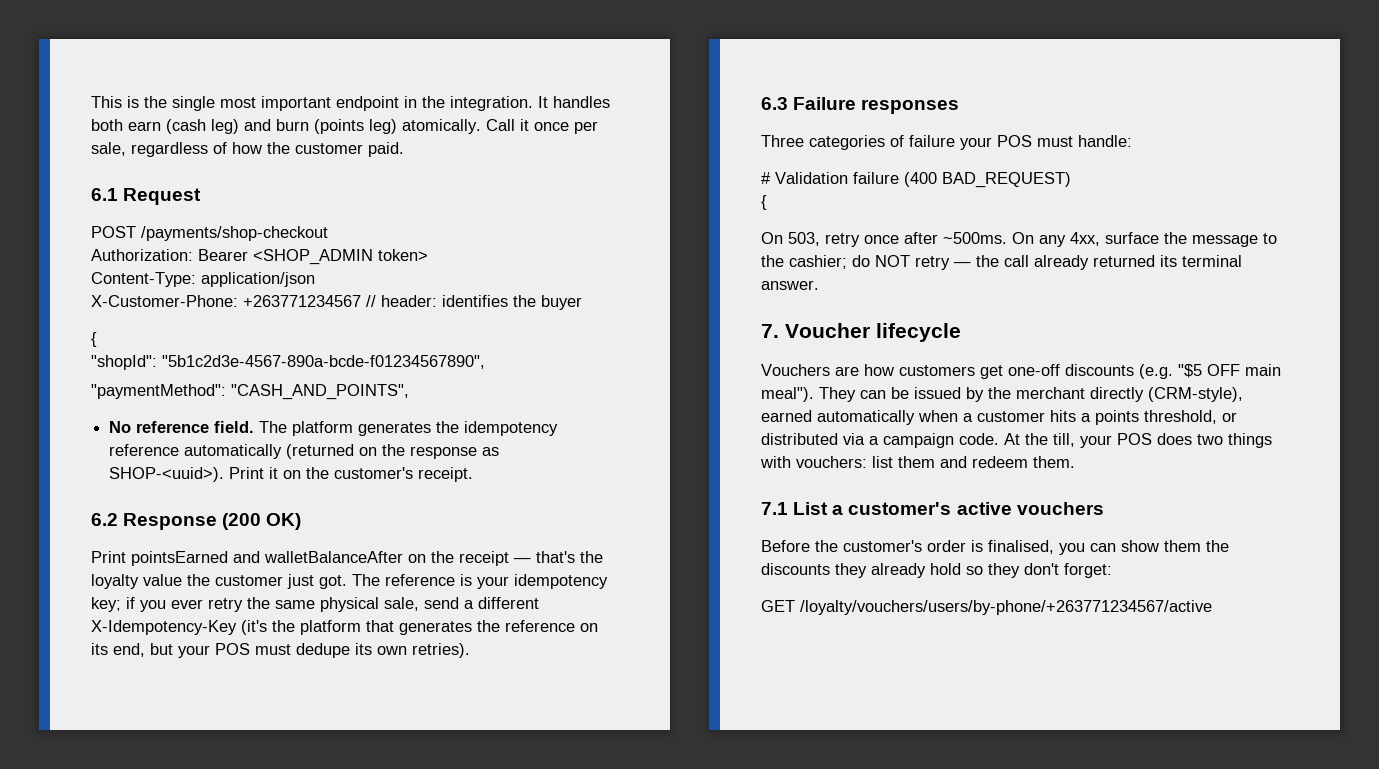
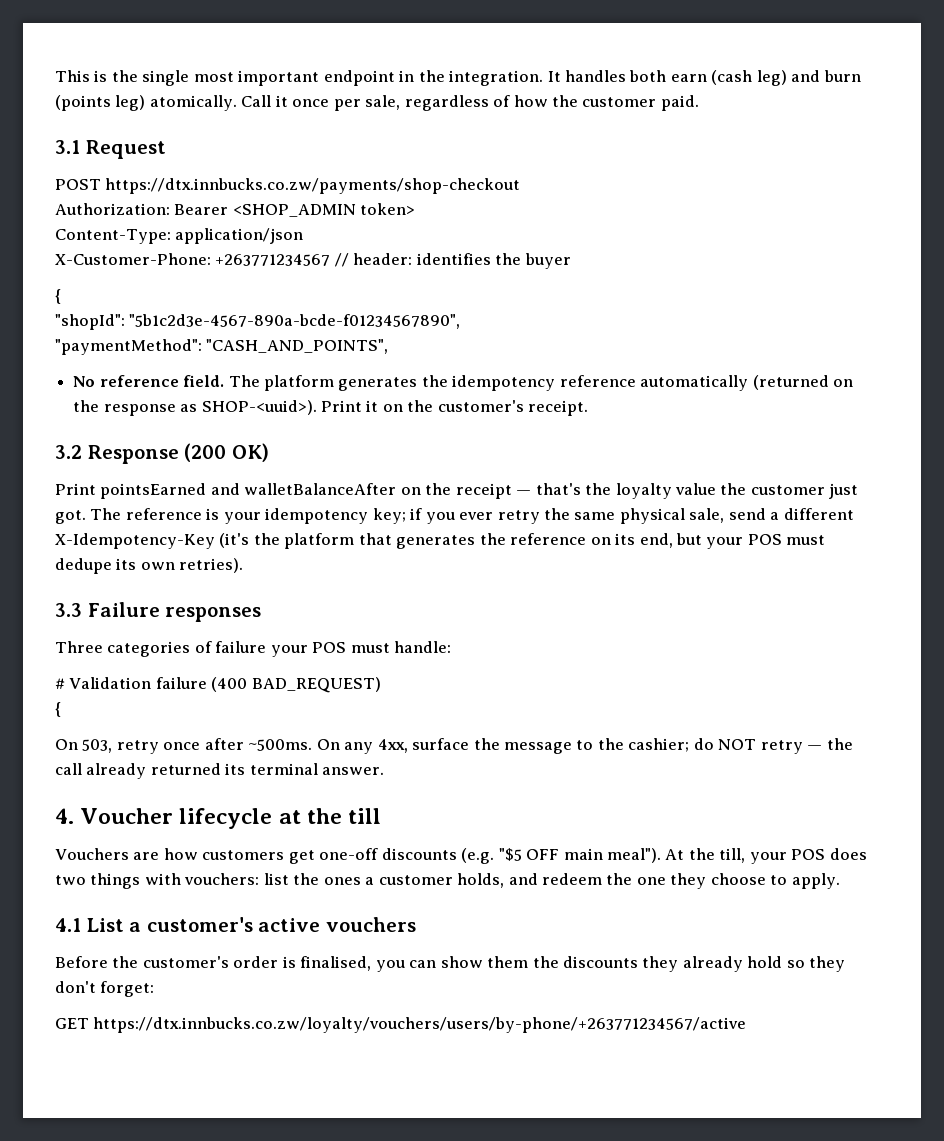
- 6.1 Request
+ 3.1 Request
- POST /payments/shop-checkout
+ POST https://dtx.innbucks.co.zw/payments/shop-checkout
- 6.2 Response (200 OK)
+ 3.2 Response (200 OK)
- 6.3 Failure responses
+ 3.3 Failure responses
- 7. Voucher lifecycle
+ 4. Voucher lifecycle at the till
- They can be issued by the merchant directly (CRM-style), earned automatically when a customer hits a points threshold, or distributed via a campaign code.
- At the till, your POS does two things with vouchers: list them and redeem them.
- 7.1 List a customer's active vouchers
+ At the till, your POS does two things with vouchers: list the ones a customer holds, and redeem the one they choose to apply.
+ 4.1 List a customer's active vouchers
- GET /loyalty/vouchers/users/by-phone/+263771234567/active
+ GET https://dtx.innbucks.co.zw/loyalty/vouchers/users/by-phone/+263771234567/active

